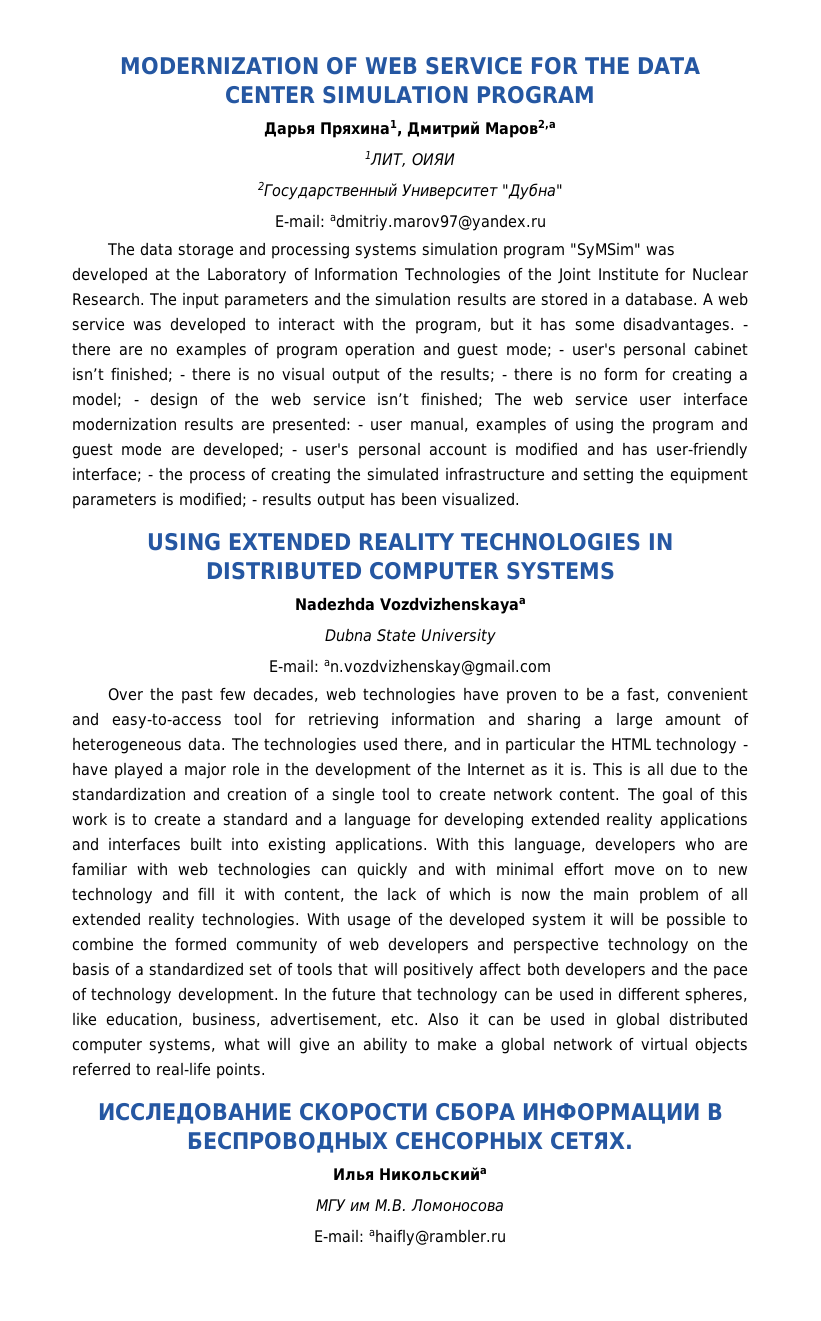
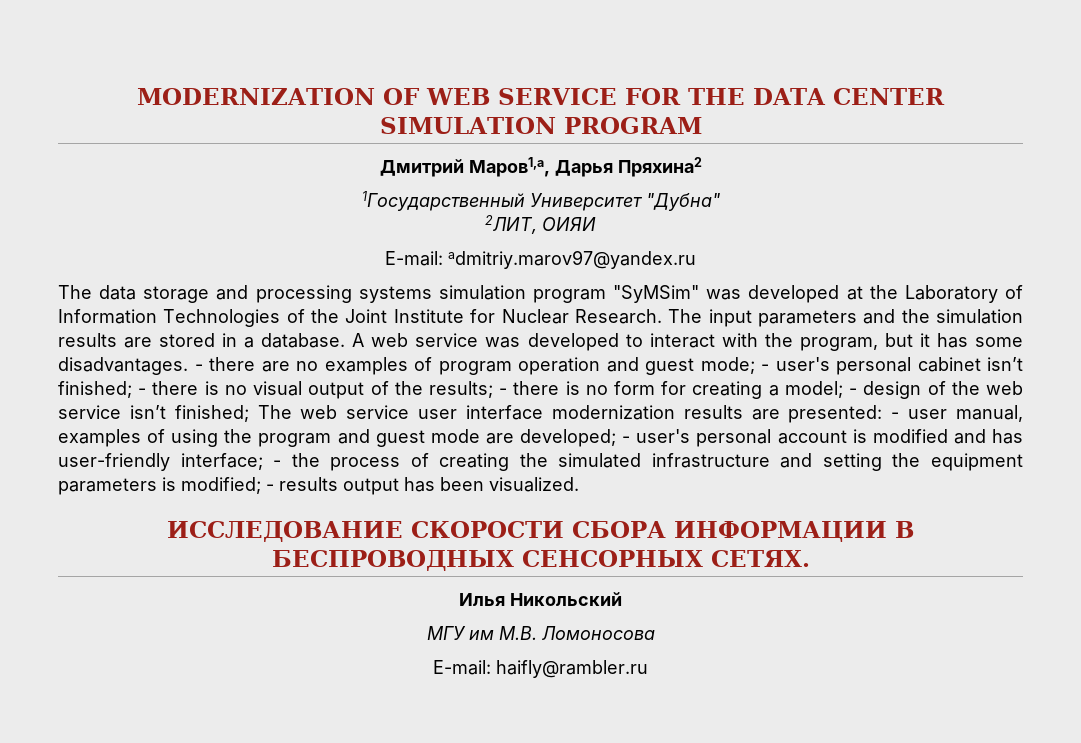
- Дарья Пряхина1, Дмитрий Маров2,a
- 1ЛИТ, ОИЯИ
- 2Государственный Университет "Дубна"
+ Дмитрий Маров1,a, Дарья Пряхина2
+ 1Государственный Университет "Дубна"
+ 2ЛИТ, ОИЯИ
- USING EXTENDED REALITY TECHNOLOGIES IN DISTRIBUTED COMPUTER SYSTEMS
- Nadezhda Vozdvizhenskayaa
- Dubna State University
- E-mail: an.vozdvizhenskay@gmail.com
- Over the past few decades, web technologies have proven to be a fast, convenient and easy-to-access tool for retrieving information and sharing a large amount of heterogeneous data. The technologies used there, and in particular the HTML technology - have played a major role in the development of the Internet as it is. This is all due to the standardization and creation of a single tool to create network content. The goal of this work is to create a standard and a language for developing extended reality applications and interfaces built into existing applications. With this language, developers who are familiar with web technologies can quickly and with minimal effort move on to new technology and fill it with content, the lack of which is now the main problem of all extended reality technologies. With usage of the developed system it will be possible to combine the formed community of web developers and perspective technology on the basis of a standardized set of tools that will positively affect both developers and the pace of technology development. In the future that technology can be used in different spheres, like education, business, advertisement, etc. Also it can be used in global distributed computer systems, what will give an ability to make a global network of virtual objects referred to real-life points.
- Илья Никольскийa
+ Илья Никольский
- E-mail: ahaifly@rambler.ru
+ E-mail: haifly@rambler.ru

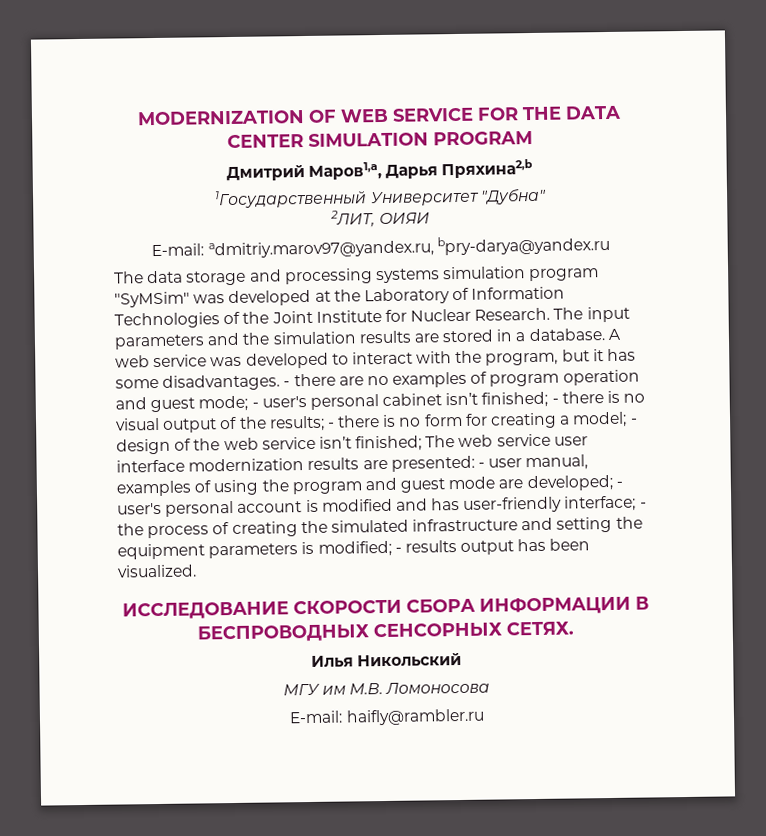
- Дмитрий Маров1,a, Дарья Пряхина2
+ Дмитрий Маров1,a, Дарья Пряхина2,b
- E-mail: admitriy.marov97@yandex.ru
+ E-mail: admitriy.marov97@yandex.ru, bpry-darya@yandex.ru

